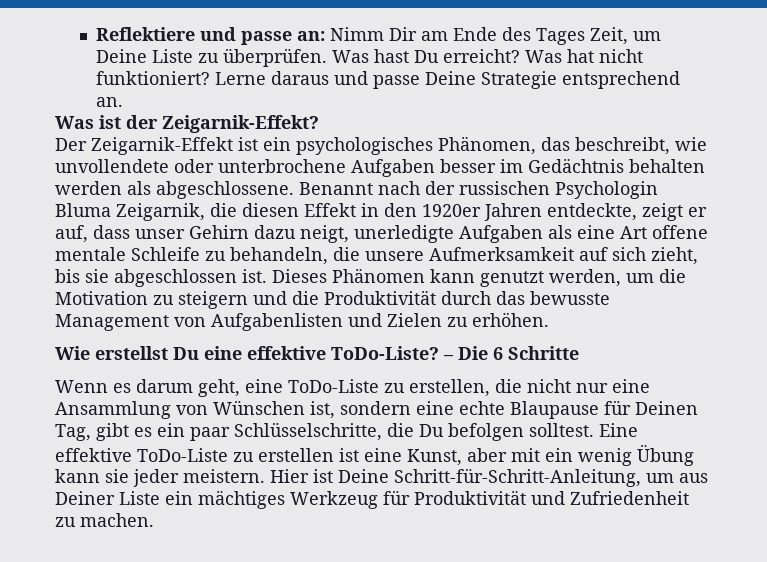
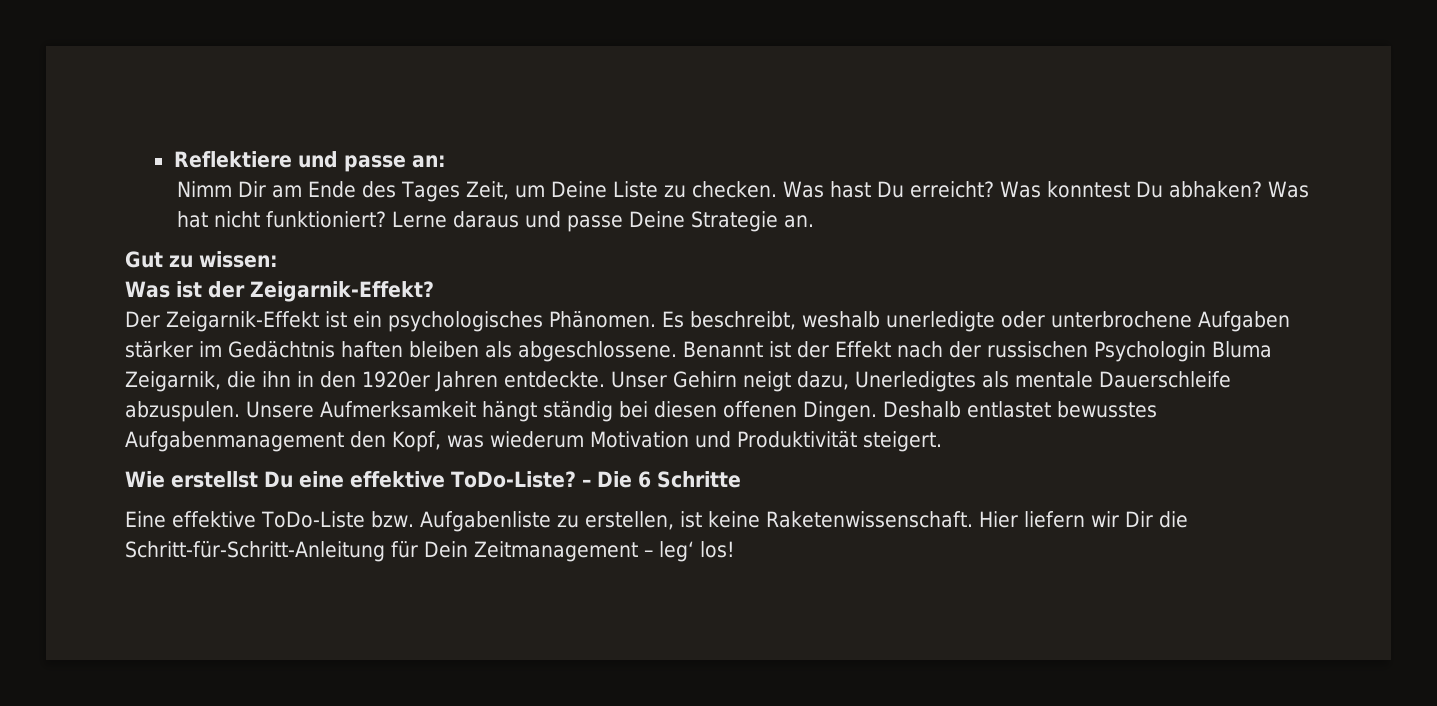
- Reflektiere und passe an: Nimm Dir am Ende des Tages Zeit, um Deine Liste zu überprüfen.
+ Reflektiere und passe an:
+ Nimm Dir am Ende des Tages Zeit, um Deine Liste zu checken.
- Was hat nicht funktioniert?
+ Was konntest Du abhaken? Was hat nicht funktioniert?
- Lerne daraus und passe Deine Strategie entsprechend an.
+ Lerne daraus und passe Deine Strategie an.
+ Gut zu wissen:
- Der Zeigarnik-Effekt ist ein psychologisches Phänomen, das beschreibt, wie unvollendete oder unterbrochene Aufgaben besser im Gedächtnis behalten werden als abgeschlossene.
+ Der Zeigarnik-Effekt ist ein psychologisches Phänomen. Es beschreibt, weshalb unerledigte oder unterbrochene Aufgaben stärker im Gedächtnis haften bleiben als abgeschlossene.
- Benannt nach der russischen Psychologin Bluma Zeigarnik, die diesen Effekt in den 1920er Jahren entdeckte, zeigt er auf, dass unser Gehirn dazu neigt, unerledigte Aufgaben als eine Art offene mentale Schleife zu behandeln, die unsere Aufmerksamkeit auf sich zieht, bis sie abgeschlossen ist. Dieses Phänomen kann genutzt werden, um die Motivation zu steigern und die Produktivität durch das bewusste Management von Aufgabenlisten und Zielen zu erhöhen.
+ Benannt ist der Effekt nach der russischen Psychologin Bluma Zeigarnik, die ihn in den 1920er Jahren entdeckte. Unser Gehirn neigt dazu, Unerledigtes als mentale Dauerschleife abzuspulen. Unsere Aufmerksamkeit hängt ständig bei diesen offenen Dingen. Deshalb entlastet bewusstes Aufgabenmanagement den Kopf, was wiederum Motivation und Produktivität steigert.
- Wenn es darum geht, eine ToDo-Liste zu erstellen, die nicht nur eine Ansammlung von Wünschen ist, sondern eine echte Blaupause für Deinen Tag, gibt es ein paar Schlüsselschritte, die Du befolgen solltest. Eine effektive ToDo-Liste zu erstellen ist eine Kunst, aber mit ein wenig Übung kann sie jeder meistern. Hier ist Deine Schritt-für-Schritt-Anleitung, um aus Deiner Liste ein mächtiges Werkzeug für Produktivität und Zufriedenheit zu machen.
+ Eine effektive ToDo-Liste bzw. Aufgabenliste zu erstellen, ist keine Raketenwissenschaft. Hier liefern wir Dir die Schritt-für-Schritt-Anleitung für Dein Zeitmanagement – leg‘ los!

